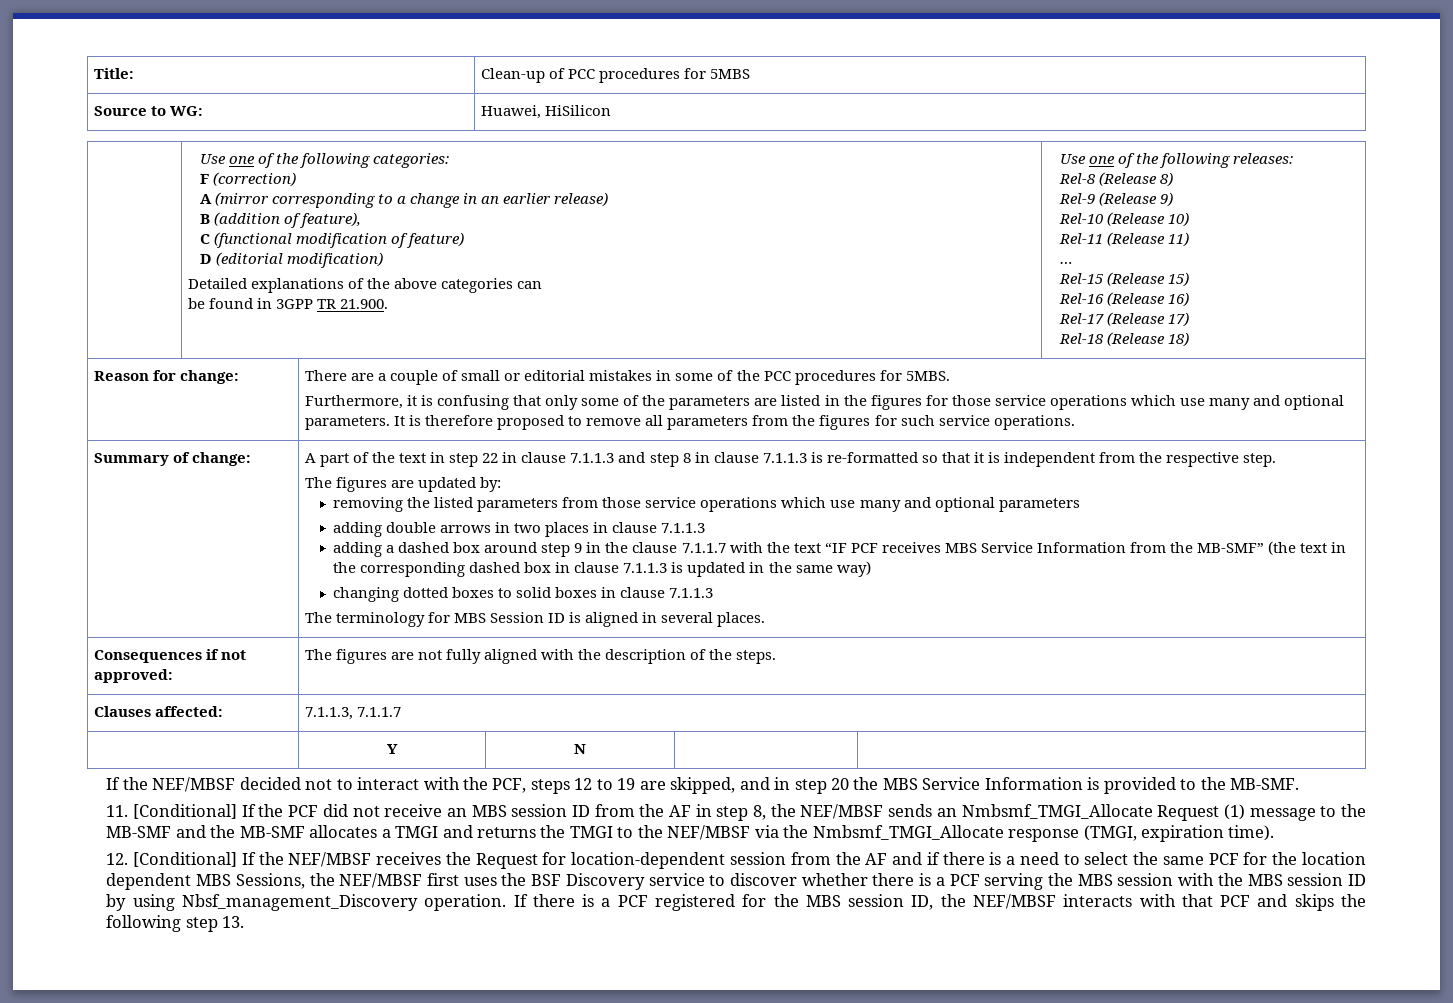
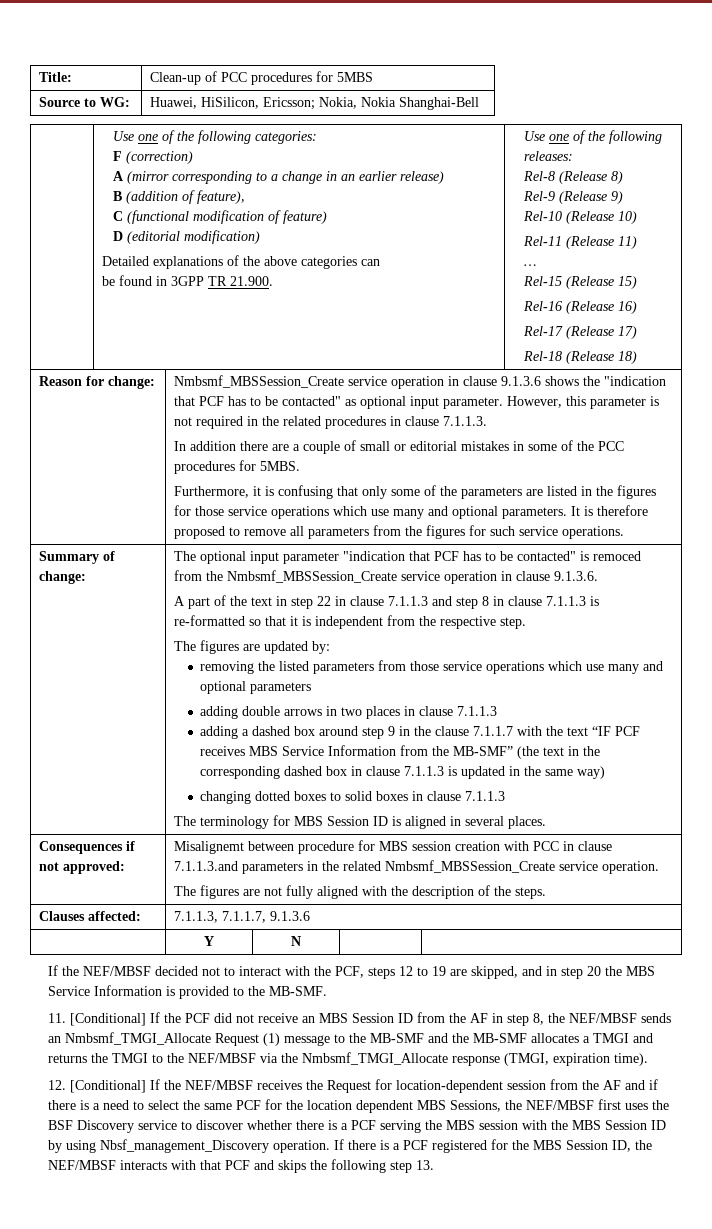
- Source to WG: | Huawei, HiSilicon
+ Source to WG: | Huawei, HiSilicon, Ericsson; Nokia, Nokia Shanghai-Bell
- There are a couple of small or editorial mistakes in some of the PCC procedures for 5MBS.
+ Nmbsmf_MBSSession_Create service operation in clause 9.1.3.6 shows the "indication that PCF has to be contacted" as optional input parameter. However, this parameter is not required in the related procedures in clause 7.1.1.3.
+ In addition there are a couple of small or editorial mistakes in some of the PCC procedures for 5MBS.
+ The optional input parameter "indication that PCF has to be contacted" is remoced from the Nmbsmf_MBSSession_Create service operation in clause 9.1.3.6.
- Consequences if not approved: | The figures are not fully aligned with the description of the steps.
+ Consequences if not approved: | Misalignemt between procedure for MBS session creation with PCC in clause 7.1.1.3.and parameters in the related Nmbsmf_MBSSession_Create service operation.
+ The figures are not fully aligned with the description of the steps.
- Clauses affected: | 7.1.1.3, 7.1.1.7
+ Clauses affected: | 7.1.1.3, 7.1.1.7, 9.1.3.6
- 11. [Conditional] If the PCF did not receive an MBS session ID from the AF in step 8, the NEF/MBSF sends an Nmbsmf_TMGI_Allocate Request (1) message to the MB-SMF and the MB-SMF allocates a TMGI and returns the TMGI to the NEF/MBSF via the Nmbsmf_TMGI_Allocate response (TMGI, expiration time).
+ 11. [Conditional] If the PCF did not receive an MBS Session ID from the AF in step 8, the NEF/MBSF sends an Nmbsmf_TMGI_Allocate Request (1) message to the MB-SMF and the MB-SMF allocates a TMGI and returns the TMGI to the NEF/MBSF via the Nmbsmf_TMGI_Allocate response (TMGI, expiration time).
- 12. [Conditional] If the NEF/MBSF receives the Request for location-dependent session from the AF and if there is a need to select the same PCF for the location dependent MBS Sessions, the NEF/MBSF first uses the BSF Discovery service to discover whether there is a PCF serving the MBS session with the MBS session ID by using Nbsf_management_Discovery operation.
+ 12. [Conditional] If the NEF/MBSF receives the Request for location-dependent session from the AF and if there is a need to select the same PCF for the location dependent MBS Sessions, the NEF/MBSF first uses the BSF Discovery service to discover whether there is a PCF serving the MBS session with the MBS Session ID by using Nbsf_management_Discovery operation.
- If there is a PCF registered for the MBS session ID, the NEF/MBSF interacts with that PCF and skips the following step 13.
+ If there is a PCF registered for the MBS Session ID, the NEF/MBSF interacts with that PCF and skips the following step 13.

